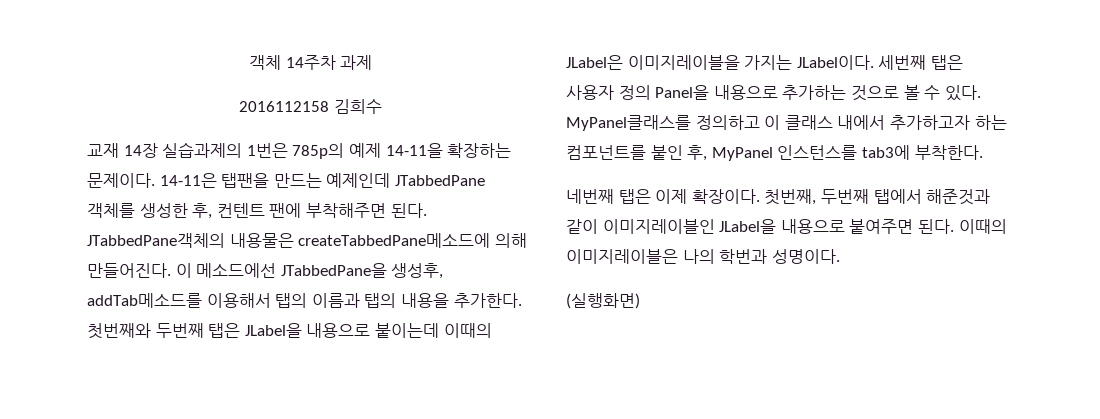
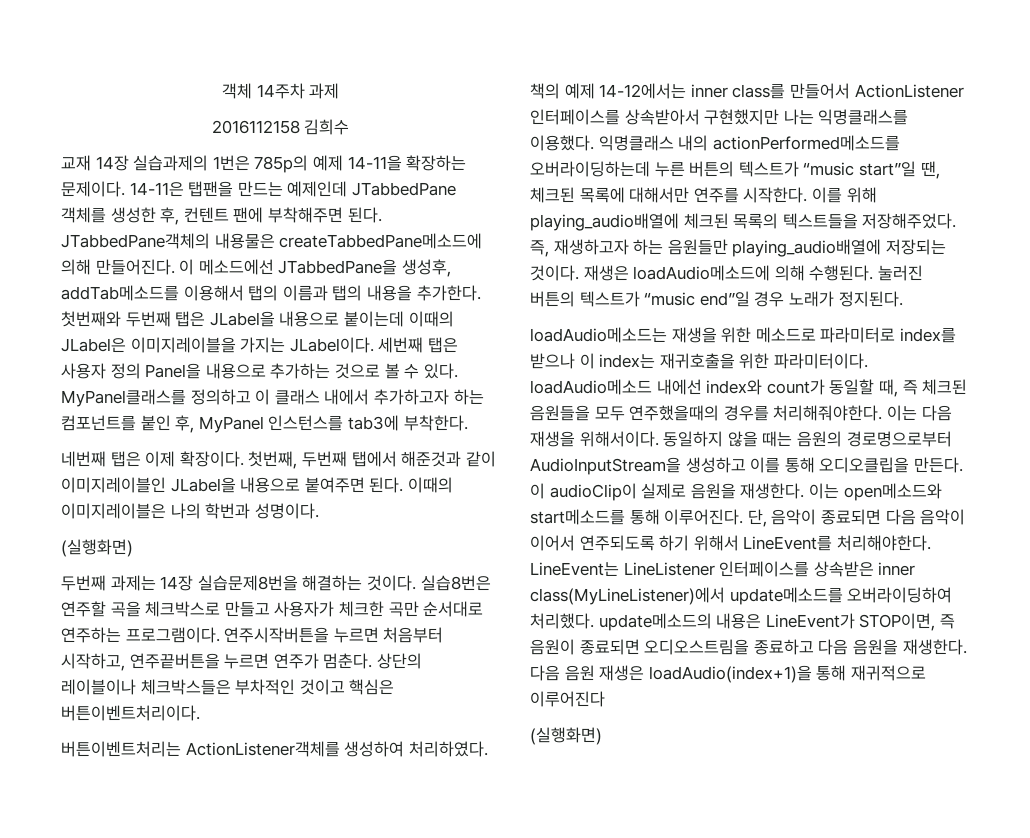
+ 두번째 과제는 14장 실습문제8번을 해결하는 것이다. 실습8번은 연주할 곡을 체크박스로 만들고 사용자가 체크한 곡만 순서대로 연주하는 프로그램이다. 연주시작버튼을 누르면 처음부터 시작하고, 연주끝버튼을 누르면 연주가 멈춘다. 상단의 레이블이나 체크박스들은 부차적인 것이고 핵심은 버튼이벤트처리이다.
+ 버튼이벤트처리는 ActionListener객체를 생성하여 처리하였다. 책의 예제 14-12에서는 inner class를 만들어서 ActionListener 인터페이스를 상속받아서 구현했지만 나는 익명클래스를 이용했다. 익명클래스 내의 actionPerformed메소드를 오버라이딩하는데 누른 버튼의 텍스트가 “music start”일 땐, 체크된 목록에 대해서만 연주를 시작한다. 이를 위해 playing_audio배열에 체크된 목록의 텍스트들을 저장해주었다. 즉, 재생하고자 하는 음원들만 playing_audio배열에 저장되는 것이다. 재생은 loadAudio메소드에 의해 수행된다. 눌러진 버튼의 텍스트가 “music end”일 경우 노래가 정지된다.
+ loadAudio메소드는 재생을 위한 메소드로 파라미터로 index를 받으나 이 index는 재귀호출을 위한 파라미터이다. loadAudio메소드 내에선 index와 count가 동일할 때, 즉 체크된 음원들을 모두 연주했을때의 경우를 처리해줘야한다. 이는 다음 재생을 위해서이다. 동일하지 않을 때는 음원의 경로명으로부터 AudioInputStream을 생성하고 이를 통해 오디오클립을 만든다. 이 audioClip이 실제로 음원을 재생한다. 이는 open메소드와 start메소드를 통해 이루어진다. 단, 음악이 종료되면 다음 음악이 이어서 연주되도록 하기 위해서 LineEvent를 처리해야한다. LineEvent는 LineListener 인터페이스를 상속받은 inner class(MyLineListener)에서 update메소드를 오버라이딩하여 처리했다. update메소드의 내용은 LineEvent가 STOP이면, 즉 음원이 종료되면 오디오스트림을 종료하고 다음 음원을 재생한다. 다음 음원 재생은 loadAudio(index+1)을 통해 재귀적으로 이루어진다
+ (실행화면)

